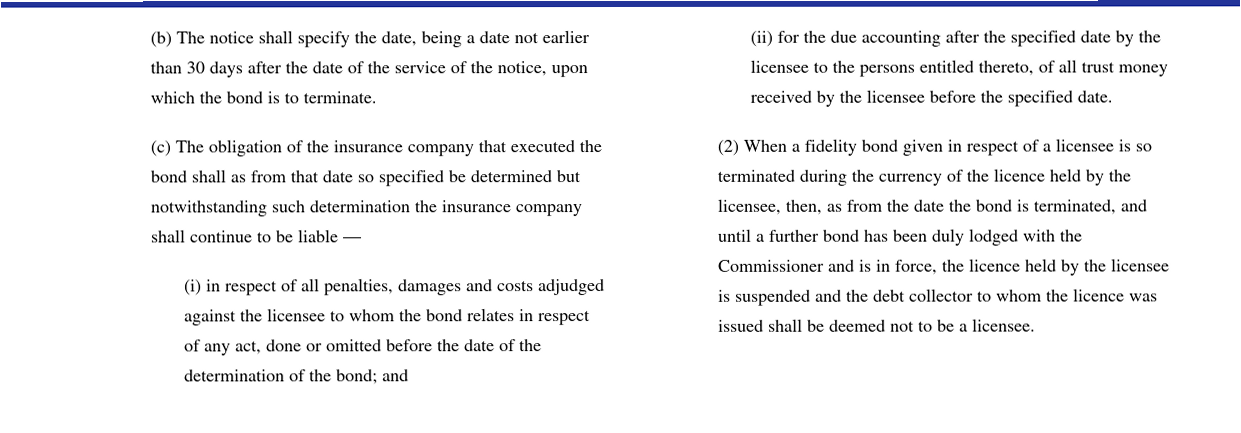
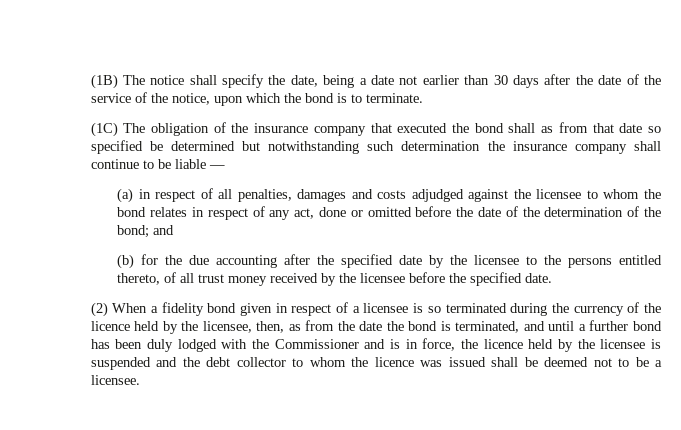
- (b) The notice shall specify the date, being a date not earlier than 30 days after the date of the service of the notice, upon which the bond is to terminate.
+ (1B) The notice shall specify the date, being a date not earlier than 30 days after the date of the service of the notice, upon which the bond is to terminate.
- (c) The obligation of the insurance company that executed the bond shall as from that date so specified be determined but notwithstanding such determination the insurance company shall continue to be liable —
+ (1C) The obligation of the insurance company that executed the bond shall as from that date so specified be determined but notwithstanding such determination the insurance company shall continue to be liable —
- (i) in respect of all penalties, damages and costs adjudged against the licensee to whom the bond relates in respect of any act, done or omitted before the date of the determination of the bond; and
+ (a) in respect of all penalties, damages and costs adjudged against the licensee to whom the bond relates in respect of any act, done or omitted before the date of the determination of the bond; and
- (ii) for the due accounting after the specified date by the licensee to the persons entitled thereto, of all trust money received by the licensee before the specified date.
+ (b) for the due accounting after the specified date by the licensee to the persons entitled thereto, of all trust money received by the licensee before the specified date.

